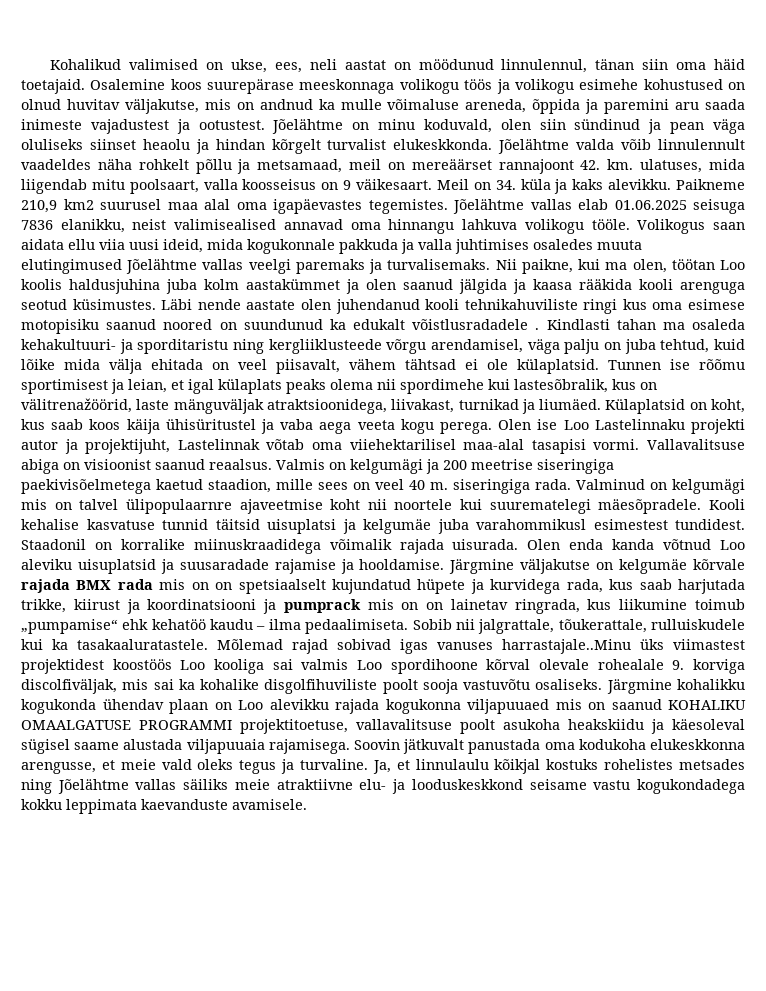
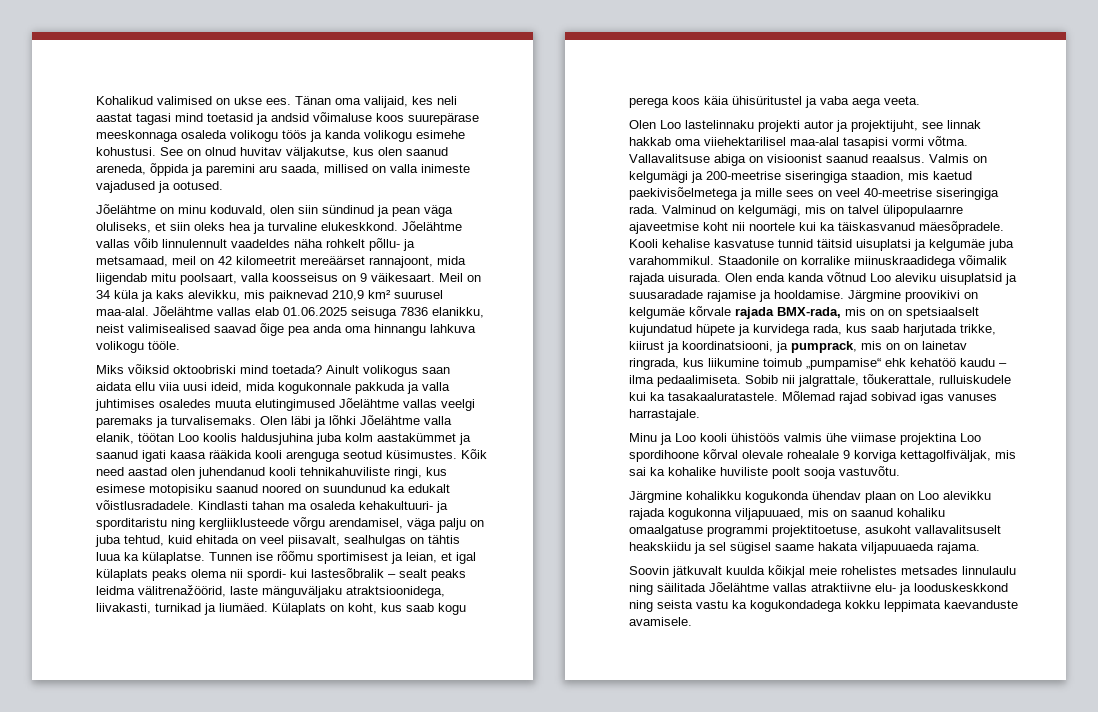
- Kohalikud valimised on ukse, ees, neli aastat on möödunud linnulennul, tänan siin oma häid toetajaid. Osalemine koos suurepärase meeskonnaga volikogu töös ja volikogu esimehe kohustused on olnud huvitav väljakutse, mis on andnud ka mulle võimaluse areneda, õppida ja paremini aru saada inimeste vajadustest ja ootustest. Jõelähtme on minu koduvald, olen siin sündinud ja pean väga oluliseks siinset heaolu ja hindan kõrgelt turvalist elukeskkonda. Jõelähtme valda võib linnulennult vaadeldes näha rohkelt põllu ja metsamaad, meil on mereäärset rannajoont 42. km. ulatuses, mida liigendab mitu poolsaart, valla koosseisus on 9 väikesaart.
+ Kohalikud valimised on ukse ees. Tänan oma valijaid, kes neli aastat tagasi mind toetasid ja andsid võimaluse koos suurepärase meeskonnaga osaleda volikogu töös ja kanda volikogu esimehe kohustusi. See on olnud huvitav väljakutse, kus olen saanud areneda, õppida ja paremini aru saada, millised on valla inimeste vajadused ja ootused.
+ Jõelähtme on minu koduvald, olen siin sündinud ja pean väga oluliseks, et siin oleks hea ja turvaline elukeskkond. Jõelähtme vallas võib linnulennult vaadeldes näha rohkelt põllu- ja metsamaad, meil on 42 kilomeetrit mereäärset rannajoont, mida liigendab mitu poolsaart, valla koosseisus on 9 väikesaart.
- Meil on 34. küla ja kaks alevikku. Paikneme 210,9 km2 suurusel maa alal oma igapäevastes tegemistes.
+ Meil on 34 küla ja kaks alevikku, mis paiknevad 210,9 km² suurusel maa-alal.
- Jõelähtme vallas elab 01.06.2025 seisuga 7836 elanikku, neist valimisealised annavad oma hinnangu lahkuva volikogu tööle. Volikogus saan aidata ellu viia uusi ideid, mida kogukonnale pakkuda ja valla juhtimises osaledes muuta elutingimused Jõelähtme vallas veelgi paremaks ja turvalisemaks.
+ Jõelähtme vallas elab 01.06.2025 seisuga 7836 elanikku, neist valimisealised saavad õige pea anda oma hinnangu lahkuva volikogu tööle.
+ Miks võiksid oktoobriski mind toetada? Ainult volikogus saan aidata ellu viia uusi ideid, mida kogukonnale pakkuda ja valla juhtimises osaledes muuta elutingimused Jõelähtme vallas veelgi paremaks ja turvalisemaks.
- Nii paikne, kui ma olen, töötan Loo koolis haldusjuhina juba kolm aastakümmet ja olen saanud jälgida ja kaasa rääkida kooli arenguga seotud küsimustes.
+ Olen läbi ja lõhki Jõelähtme valla elanik, töötan Loo koolis haldusjuhina juba kolm aastakümmet ja saanud igati kaasa rääkida kooli arenguga seotud küsimustes.
- Läbi nende aastate olen juhendanud kooli tehnikahuviliste ringi kus oma esimese motopisiku saanud noored on suundunud ka edukalt võistlusradadele .
+ Kõik need aastad olen juhendanud kooli tehnikahuviliste ringi, kus esimese motopisiku saanud noored on suundunud ka edukalt võistlusradadele.
- Kindlasti tahan ma osaleda kehakultuuri- ja sporditaristu ning kergliiklusteede võrgu arendamisel, väga palju on juba tehtud, kuid lõike mida välja ehitada on veel piisavalt, vähem tähtsad ei ole külaplatsid.
+ Kindlasti tahan ma osaleda kehakultuuri- ja sporditaristu ning kergliiklusteede võrgu arendamisel, väga palju on juba tehtud, kuid ehitada on veel piisavalt, sealhulgas on tähtis luua ka külaplatse.
- Tunnen ise rõõmu sportimisest ja leian, et igal külaplats peaks olema nii spordimehe kui lastesõbralik, kus on välitrenažöörid, laste mänguväljak atraktsioonidega, liivakast, turnikad ja liumäed.
+ Tunnen ise rõõmu sportimisest ja leian, et igal külaplats peaks olema nii spordi- kui lastesõbralik – sealt peaks leidma välitrenažöörid, laste mänguväljaku atraktsioonidega, liivakasti, turnikad ja liumäed.
- Külaplatsid on koht, kus saab koos käija ühisüritustel ja vaba aega veeta kogu perega. Olen ise Loo Lastelinnaku projekti autor ja projektijuht, Lastelinnak võtab oma viiehektarilisel maa-alal tasapisi vormi.
+ Külaplats on koht, kus saab kogu perega koos käia ühisüritustel ja vaba aega veeta.
+ Olen Loo lastelinnaku projekti autor ja projektijuht, see linnak hakkab oma viiehektarilisel maa-alal tasapisi vormi võtma.
- Valmis on kelgumägi ja 200 meetrise siseringiga paekivisõelmetega kaetud staadion, mille sees on veel 40 m. siseringiga rada.
+ Valmis on kelgumägi ja 200-meetrise siseringiga staadion, mis kaetud paekivisõelmetega ja mille sees on veel 40-meetrise siseringiga rada.
- Valminud on kelgumägi mis on talvel ülipopulaarnre ajaveetmise koht nii noortele kui suurematelegi mäesõpradele.
+ Valminud on kelgumägi, mis on talvel ülipopulaarnre ajaveetmise koht nii noortele kui ka täiskasvanud mäesõpradele.
- Kooli kehalise kasvatuse tunnid täitsid uisuplatsi ja kelgumäe juba varahommikusl esimestest tundidest. Staadonil on korralike miinuskraadidega võimalik rajada uisurada.
+ Kooli kehalise kasvatuse tunnid täitsid uisuplatsi ja kelgumäe juba varahommikul. Staadonile on korralike miinuskraadidega võimalik rajada uisurada.
- Järgmine väljakutse on kelgumäe kõrvale rajada BMX rada mis on on spetsiaalselt kujundatud hüpete ja kurvidega rada, kus saab harjutada trikke, kiirust ja koordinatsiooni ja pumprack mis on on lainetav ringrada, kus liikumine toimub „pumpamise“ ehk kehatöö kaudu – ilma pedaalimiseta.
+ Järgmine proovikivi on kelgumäe kõrvale rajada BMX-rada, mis on on spetsiaalselt kujundatud hüpete ja kurvidega rada, kus saab harjutada trikke, kiirust ja koordinatsiooni, ja pumprack, mis on on lainetav ringrada, kus liikumine toimub „pumpamise“ ehk kehatöö kaudu – ilma pedaalimiseta.
- Mõlemad rajad sobivad igas vanuses harrastajale..Minu üks viimastest projektidest koostöös Loo kooliga sai valmis Loo spordihoone kõrval olevale rohealale 9. korviga discolfiväljak, mis sai ka kohalike disgolfihuviliste poolt sooja vastuvõtu osaliseks. Järgmine kohalikku kogukonda ühendav plaan on Loo alevikku rajada kogukonna viljapuuaed mis on saanud KOHALIKU OMAALGATUSE PROGRAMMI projektitoetuse, vallavalitsuse poolt asukoha heakskiidu ja käesoleval sügisel saame alustada viljapuuaia rajamisega. Soovin jätkuvalt panustada oma kodukoha elukeskkonna arengusse, et meie vald oleks tegus ja turvaline. Ja, et linnulaulu kõikjal kostuks rohelistes metsades ning Jõelähtme vallas säiliks meie atraktiivne elu- ja looduskeskkond seisame vastu kogukondadega kokku leppimata kaevanduste avamisele.
+ Mõlemad rajad sobivad igas vanuses harrastajale.
+ Minu ja Loo kooli ühistöös valmis ühe viimase projektina Loo spordihoone kõrval olevale rohealale 9 korviga kettagolfiväljak, mis sai ka kohalike huviliste poolt sooja vastuvõtu.
+ Järgmine kohalikku kogukonda ühendav plaan on Loo alevikku rajada kogukonna viljapuuaed, mis on saanud kohaliku omaalgatuse programmi projektitoetuse, asukoht vallavalitsuselt heakskiidu ja sel sügisel saame hakata viljapuuaeda rajama.
+ Soovin jätkuvalt kuulda kõikjal meie rohelistes metsades linnulaulu ning säilitada Jõelähtme vallas atraktiivne elu- ja looduskeskkond ning seista vastu ka kogukondadega kokku leppimata kaevanduste avamisele.

